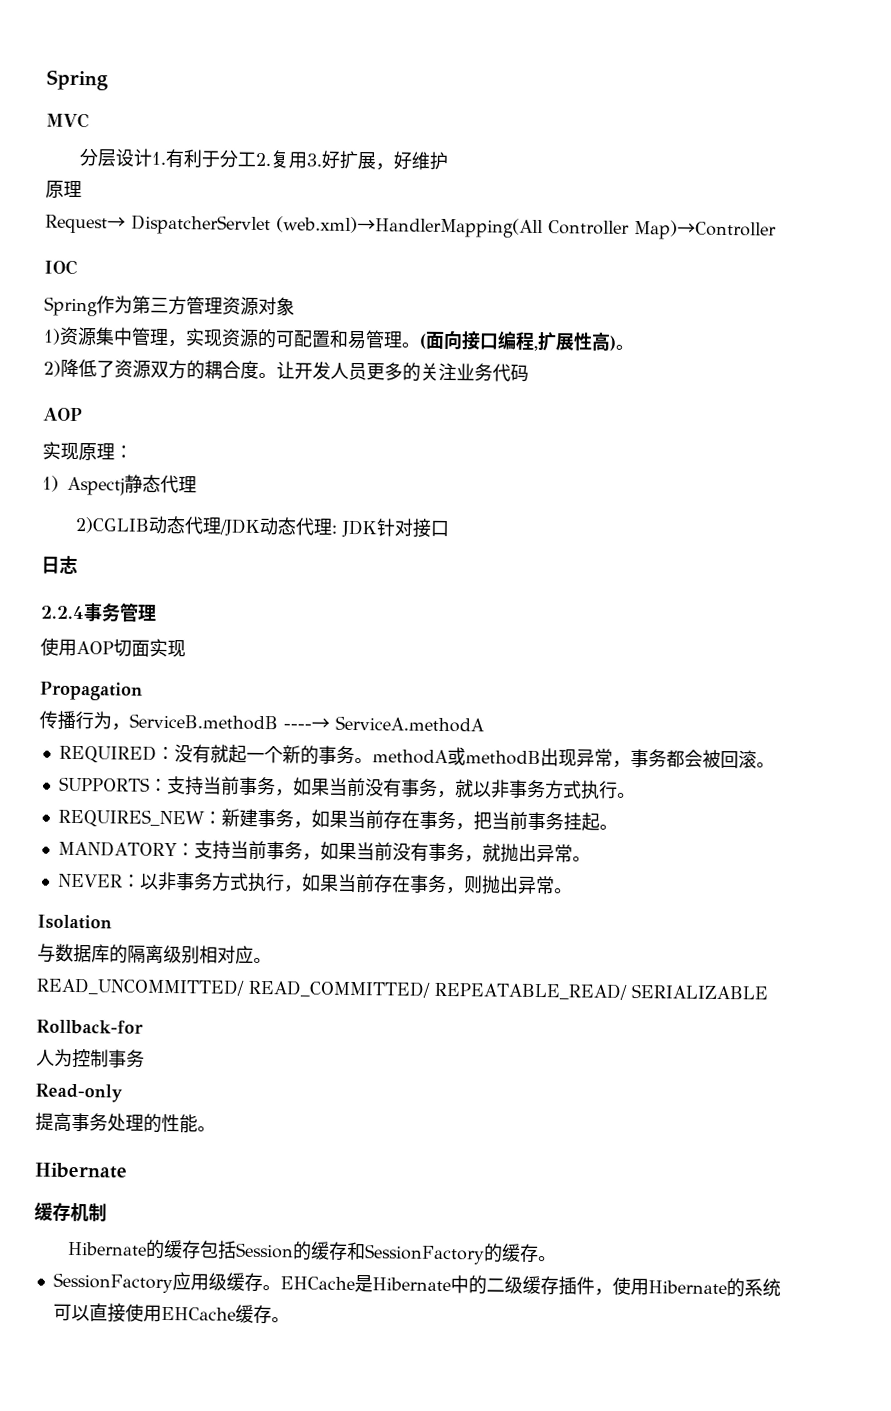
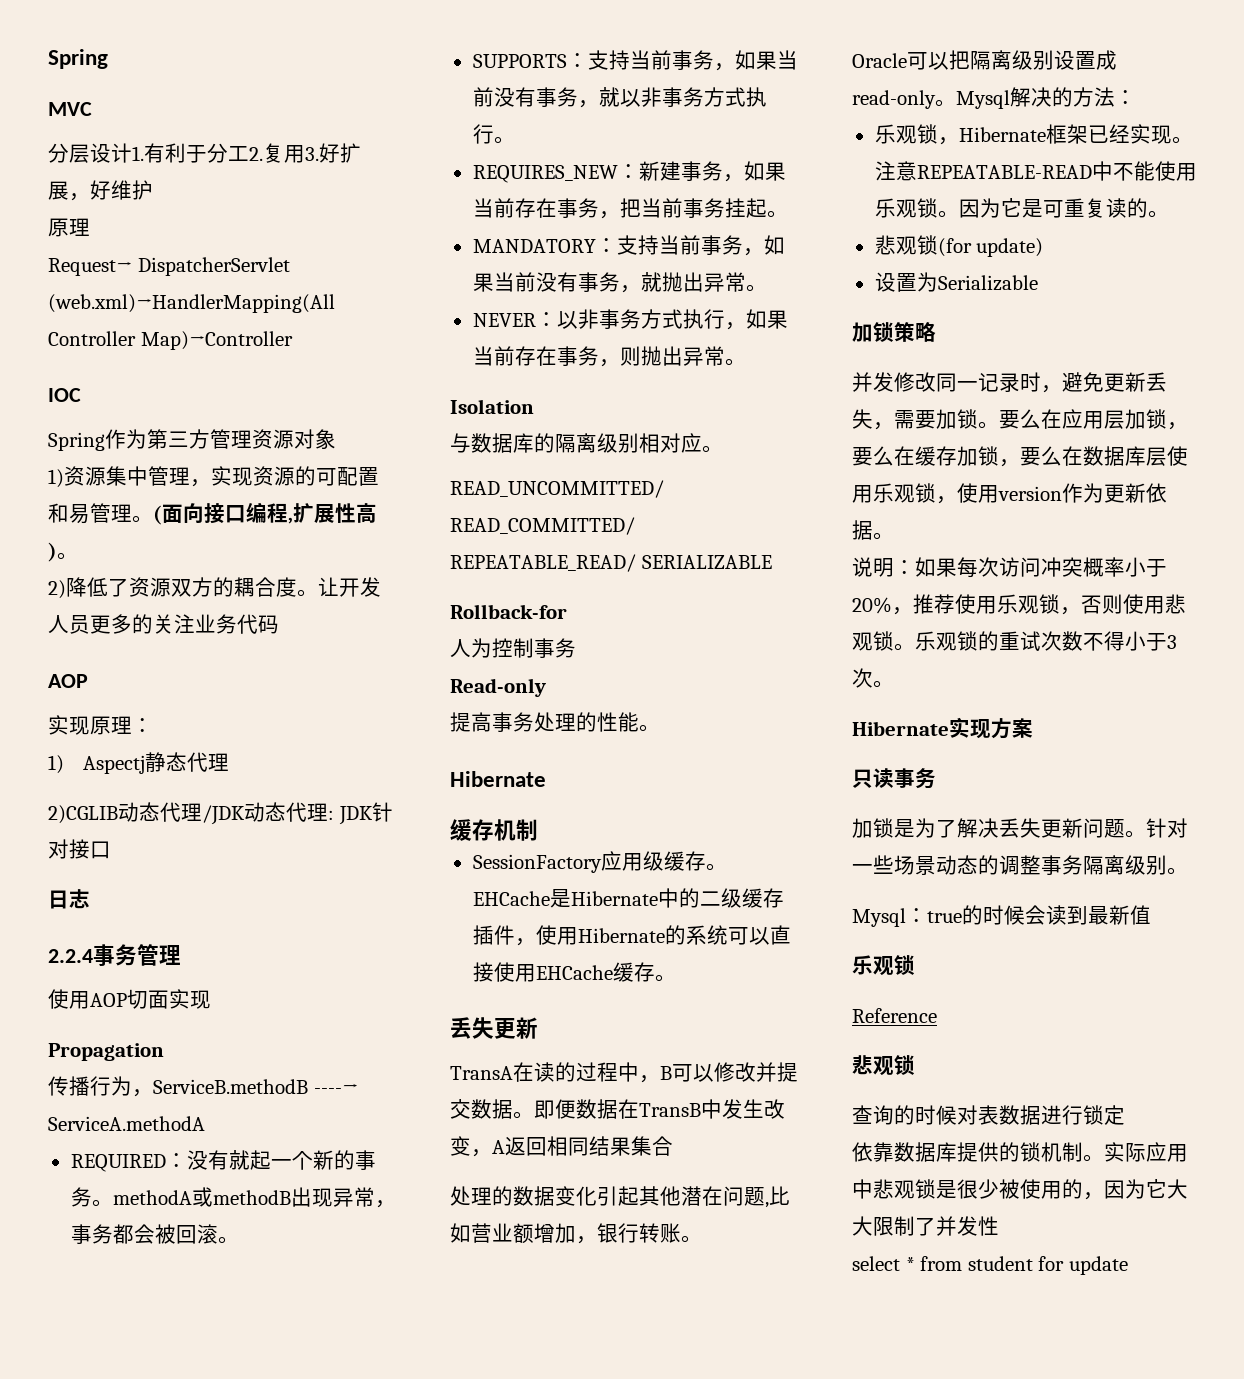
- Hibernate的缓存包括Session的缓存和SessionFactory的缓存。
  EHCache是Hibernate中的二级缓存插件，使用Hibernate的系统可以直接使用EHCache缓存。
+ 丢失更新
+ TransA在读的过程中，B可以修改并提交数据。即便数据在TransB中发生改变，A返回相同结果集合
+ 处理的数据变化引起其他潜在问题,比如营业额增加，银行转账。
+ Oracle可以把隔离级别设置成read-only。Mysql解决的方法：
+ 乐观锁，Hibernate框架已经实现。注意REPEATABLE-READ中不能使用乐观锁。因为它是可重复读的。
+ 悲观锁(for update)
+ 设置为Serializable
+ 加锁策略
+ 并发修改同一记录时，避免更新丢失，需要加锁。要么在应用层加锁，要么在缓存加锁，要么在数据库层使用乐观锁，使用version作为更新依据。
+ 说明：如果每次访问冲突概率小于20%，推荐使用乐观锁，否则使用悲观锁。乐观锁的重试次数不得小于3次。
+ Hibernate实现方案
+ 只读事务
+ 加锁是为了解决丢失更新问题。针对一些场景动态的调整事务隔离级别。
+ Mysql：true的时候会读到最新值
+ 乐观锁
+ Reference
+ 悲观锁
+ 查询的时候对表数据进行锁定
+ 依靠数据库提供的锁机制。实际应用中悲观锁是很少被使用的，因为它大大限制了并发性
+ select * from student for update

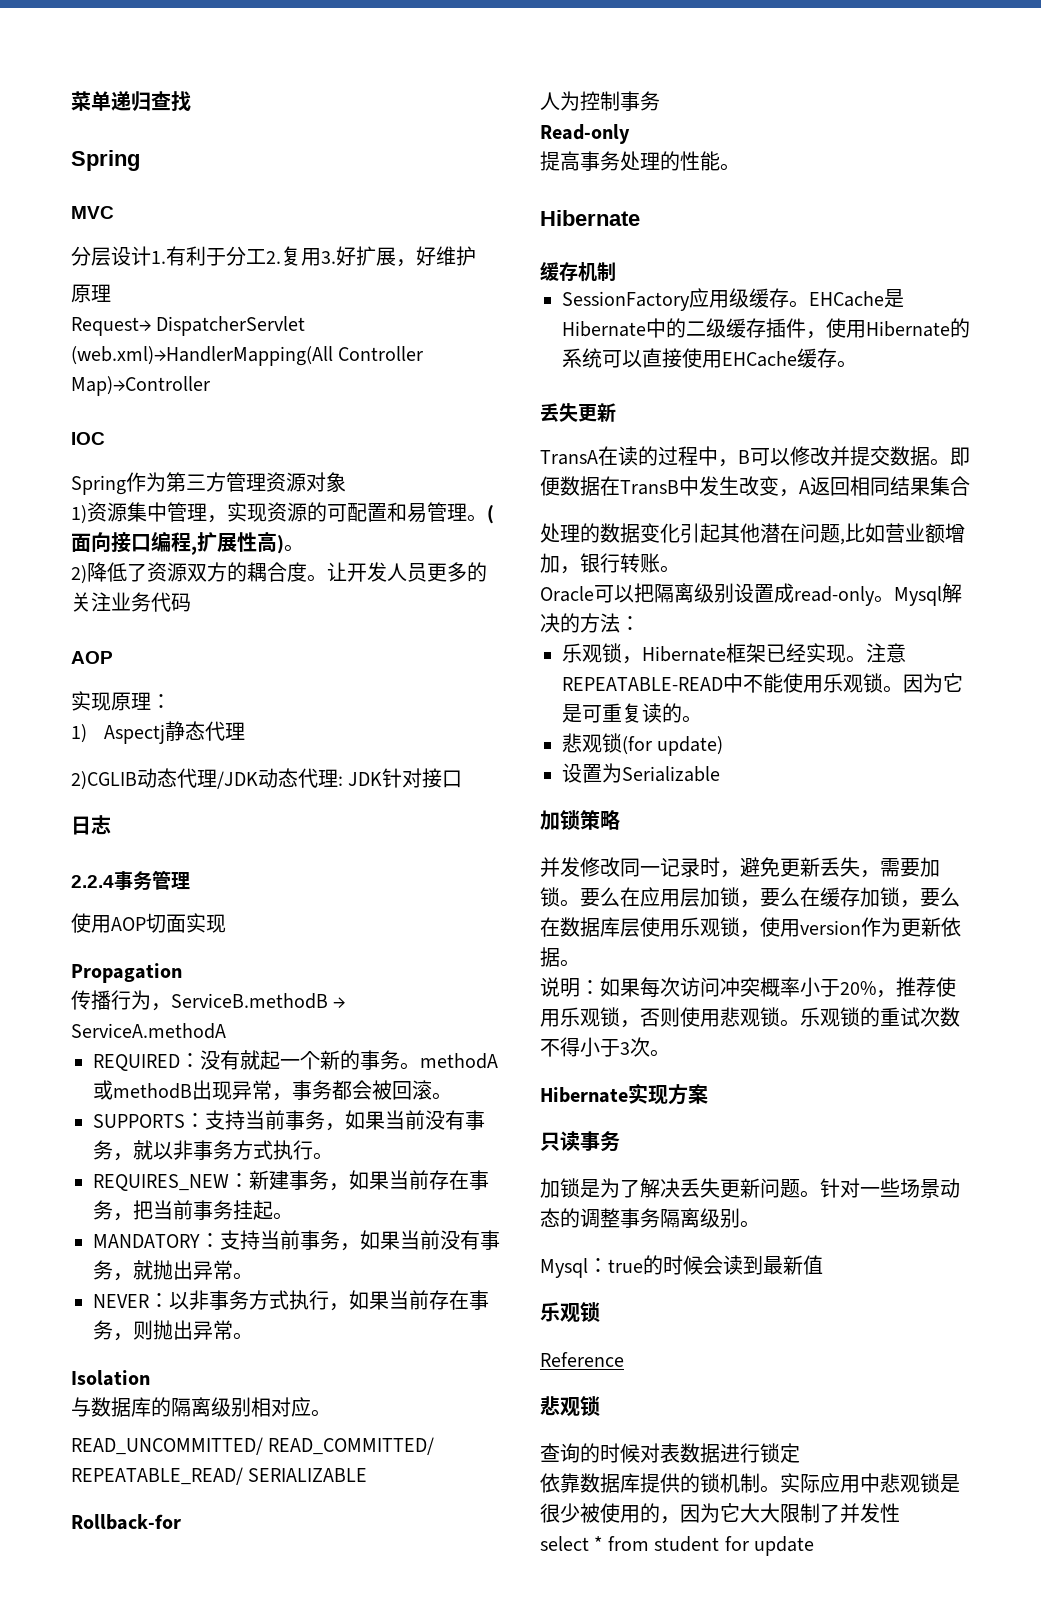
+ 菜单递归查找
- 传播行为，ServiceB.methodB ----→ ServiceA.methodA
+ 传播行为，ServiceB.methodB → ServiceA.methodA

